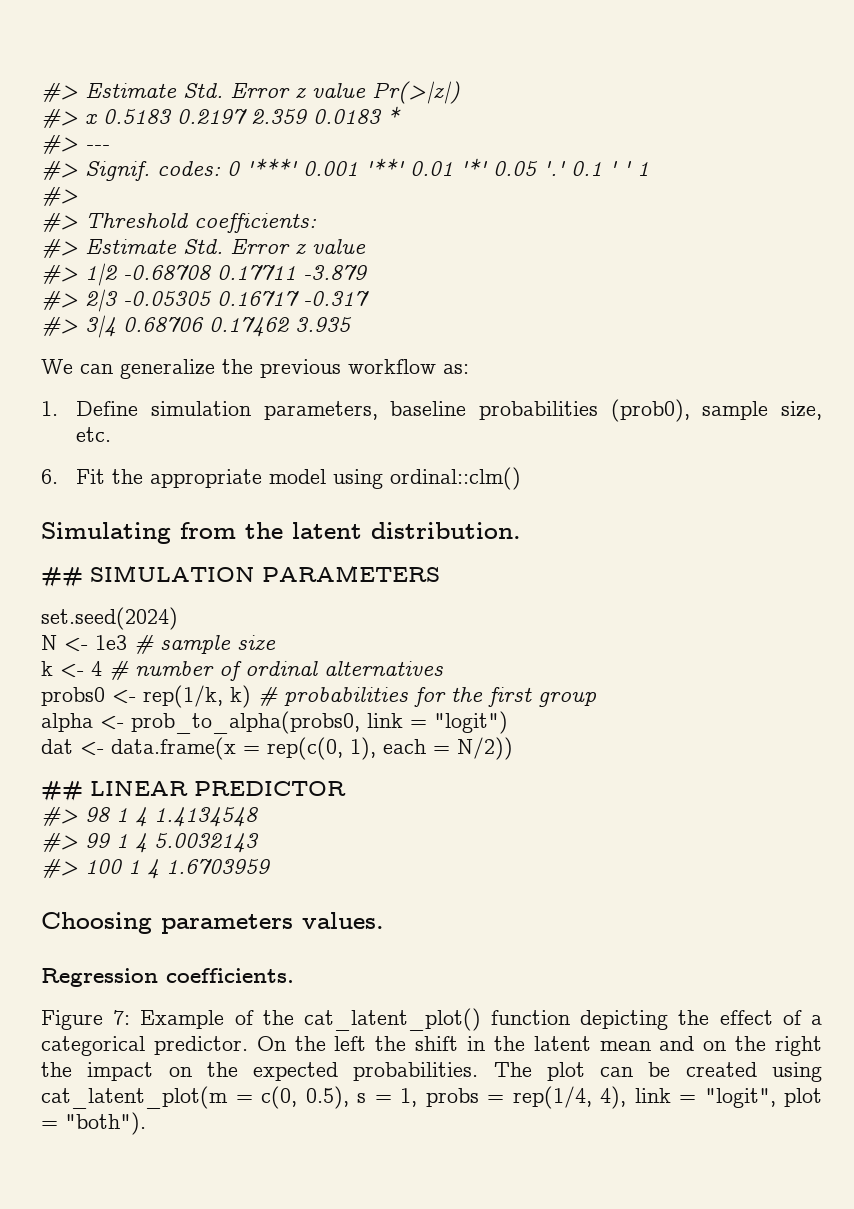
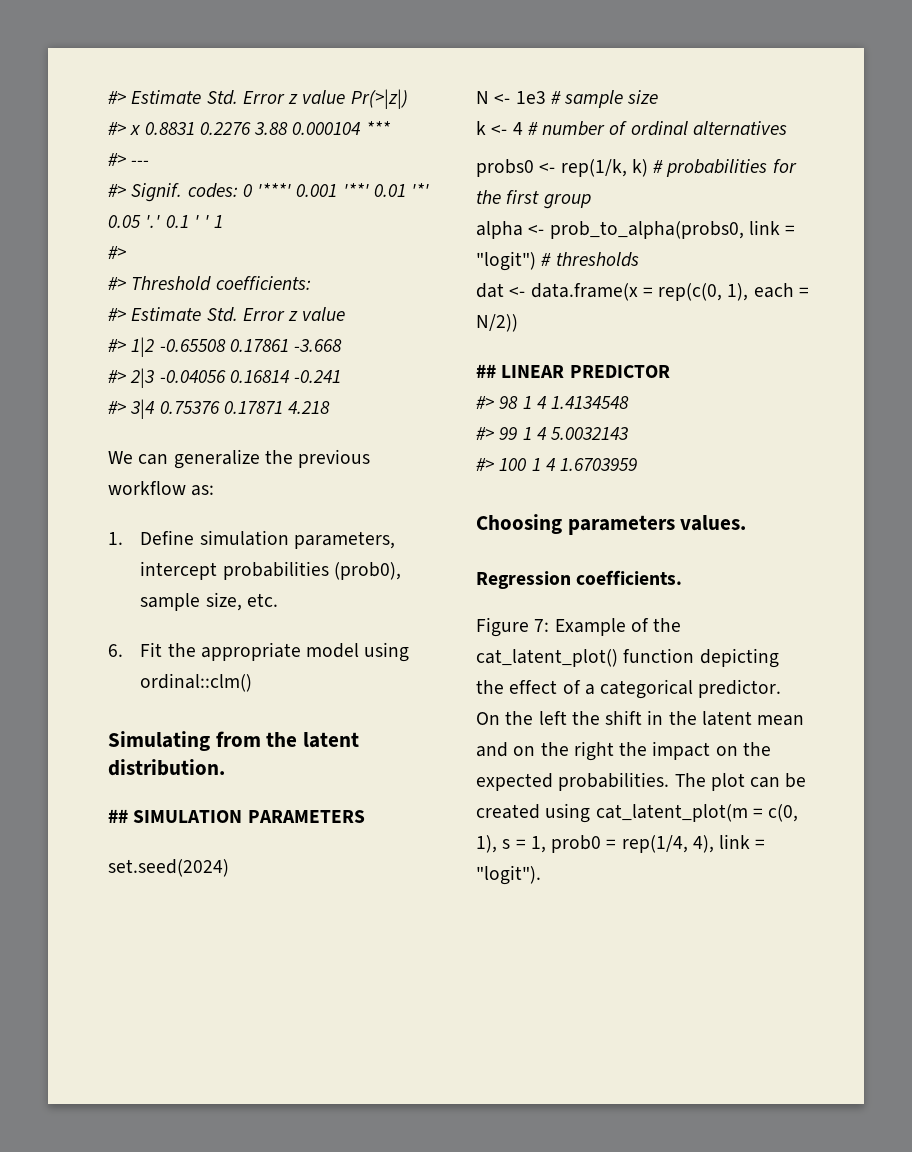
- #> x 0.5183 0.2197 2.359 0.0183 *
+ #> x 0.8831 0.2276 3.88 0.000104 ***
- #> 1|2 -0.68708 0.17711 -3.879
+ #> 1|2 -0.65508 0.17861 -3.668
- #> 2|3 -0.05305 0.16717 -0.317
+ #> 2|3 -0.04056 0.16814 -0.241
- #> 3|4 0.68706 0.17462 3.935
+ #> 3|4 0.75376 0.17871 4.218
- 1. Define simulation parameters, baseline probabilities (prob0), sample size, etc.
+ 1. Define simulation parameters, intercept probabilities (prob0), sample size, etc.
- alpha <- prob_to_alpha(probs0, link = "logit")
+ alpha <- prob_to_alpha(probs0, link = "logit") # thresholds
- The plot can be created using cat_latent_plot(m = c(0, 0.5), s = 1, probs = rep(1/4, 4), link = "logit", plot = "both").
+ The plot can be created using cat_latent_plot(m = c(0, 1), s = 1, prob0 = rep(1/4, 4), link = "logit").

